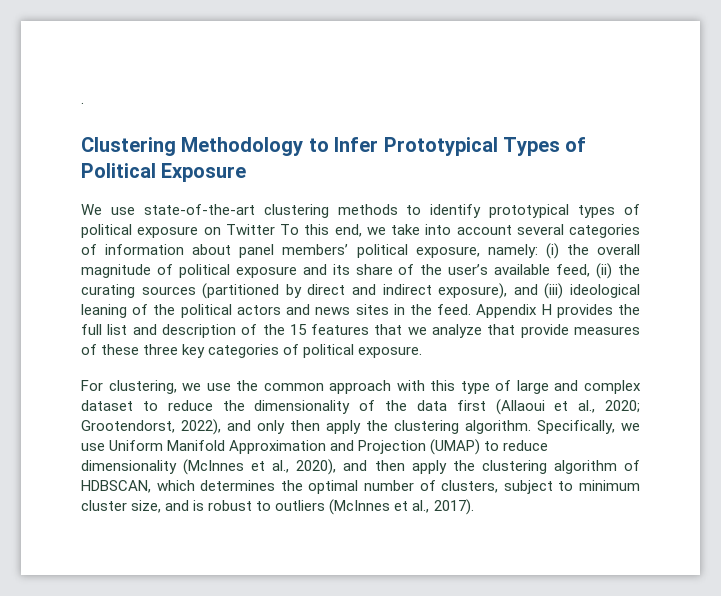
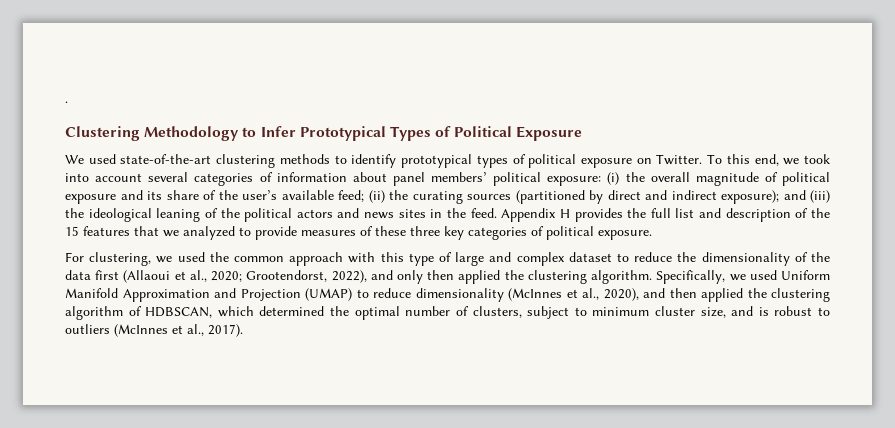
- We use state-of-the-art clustering methods to identify prototypical types of political exposure on Twitter To this end, we take into account several categories of information about panel members’ political exposure, namely:
+ We used state-of-the-art clustering methods to identify prototypical types of political exposure on Twitter. To this end, we took into account several categories of information about panel members’ political exposure:
- (i) the overall magnitude of political exposure and its share of the user’s available feed, (ii) the curating sources (partitioned by direct and indirect exposure), and (iii) ideological leaning of the political actors and news sites in the feed.
+ (i) the overall magnitude of political exposure and its share of the user’s available feed; (ii) the curating sources (partitioned by direct and indirect exposure); and (iii) the ideological leaning of the political actors and news sites in the feed.
- Appendix H provides the full list and description of the 15 features that we analyze that provide measures of these three key categories of political exposure.
+ Appendix H provides the full list and description of the 15 features that we analyzed to provide measures of these three key categories of political exposure.
- For clustering, we use the common approach with this type of large and complex dataset to reduce the dimensionality of the data first (Allaoui et al., 2020; Grootendorst, 2022), and only then apply the clustering algorithm.
+ For clustering, we used the common approach with this type of large and complex dataset to reduce the dimensionality of the data first (Allaoui et al., 2020; Grootendorst, 2022), and only then applied the clustering algorithm.
- Specifically, we use Uniform Manifold Approximation and Projection (UMAP) to reduce dimensionality (McInnes et al., 2020), and then apply the clustering algorithm of HDBSCAN, which determines the optimal number of clusters, subject to minimum cluster size, and is robust to outliers (McInnes et al., 2017).
+ Specifically, we used Uniform Manifold Approximation and Projection (UMAP) to reduce dimensionality (McInnes et al., 2020), and then applied the clustering algorithm of HDBSCAN, which determined the optimal number of clusters, subject to minimum cluster size, and is robust to outliers (McInnes et al., 2017).

